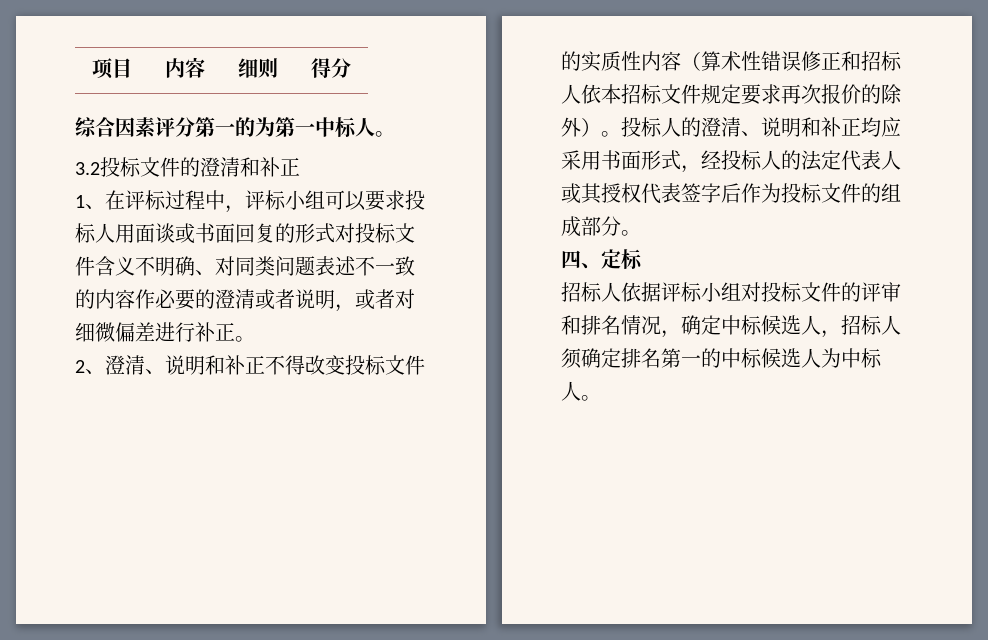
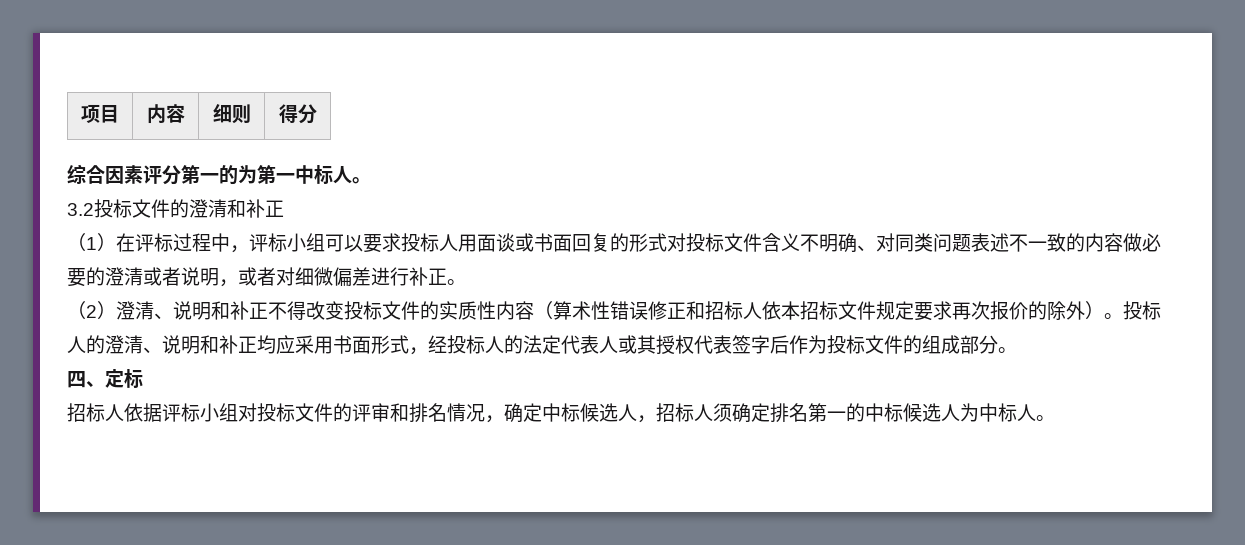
- 1、在评标过程中，评标小组可以要求投标人用面谈或书面回复的形式对投标文件含义不明确、对同类问题表述不一致的内容作必要的澄清或者说明，或者对细微偏差进行补正。
+ （1）在评标过程中，评标小组可以要求投标人用面谈或书面回复的形式对投标文件含义不明确、对同类问题表述不一致的内容做必要的澄清或者说明，或者对细微偏差进行补正。
- 2、澄清、说明和补正不得改变投标文件的实质性内容（算术性错误修正和招标人依本招标文件规定要求再次报价的除外）。
+ （2）澄清、说明和补正不得改变投标文件的实质性内容（算术性错误修正和招标人依本招标文件规定要求再次报价的除外）。

